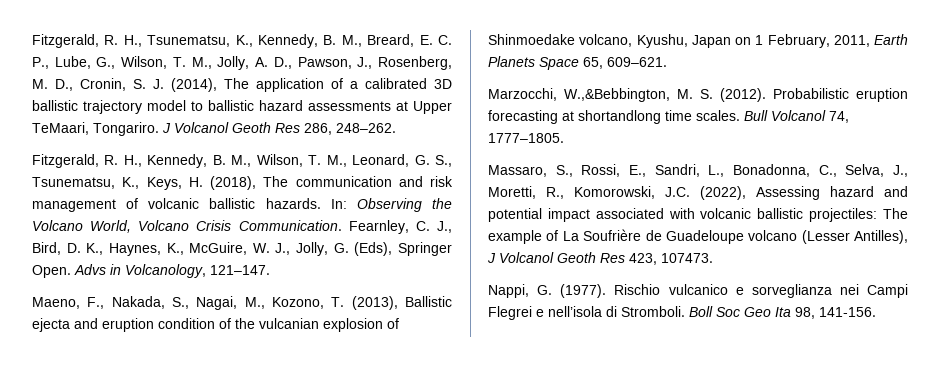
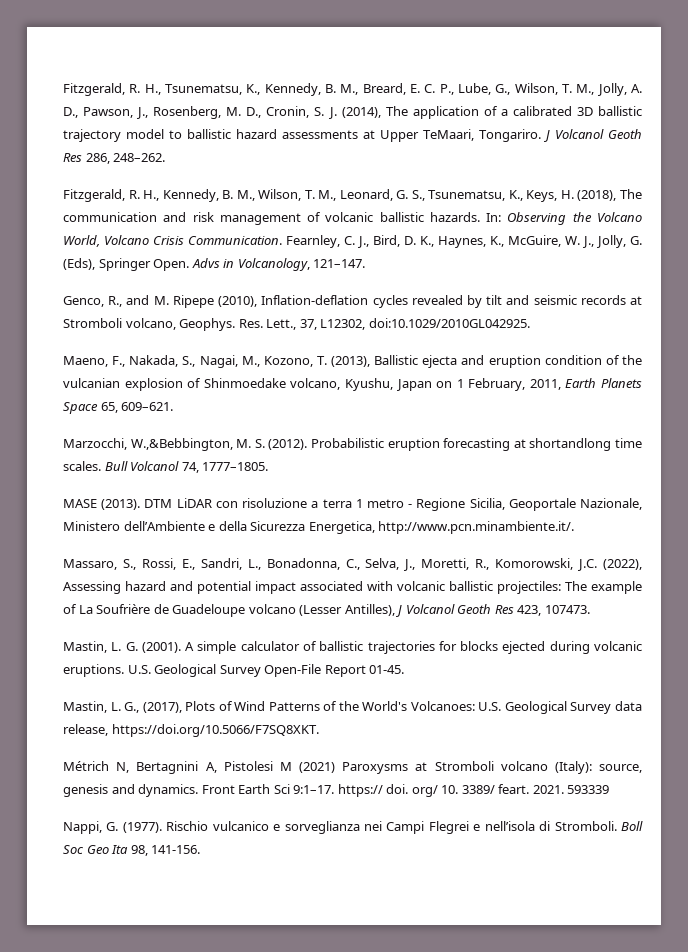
+ Genco, R., and M. Ripepe (2010), Inflation-deflation cycles revealed by tilt and seismic records at Stromboli volcano, Geophys. Res. Lett., 37, L12302, doi:10.1029/2010GL042925.
+ MASE (2013). DTM LiDAR con risoluzione a terra 1 metro - Regione Sicilia, Geoportale Nazionale, Ministero dell’Ambiente e della Sicurezza Energetica, http://www.pcn.minambiente.it/.
+ Mastin, L. G. (2001). A simple calculator of ballistic trajectories for blocks ejected during volcanic eruptions. U.S. Geological Survey Open-File Report 01-45.
+ Mastin, L. G., (2017), Plots of Wind Patterns of the World's Volcanoes: U.S. Geological Survey data release, https://doi.org/10.5066/F7SQ8XKT.
+ Métrich N, Bertagnini A, Pistolesi M (2021) Paroxysms at Stromboli volcano (Italy): source, genesis and dynamics. Front Earth Sci 9:1–17. https:// doi. org/ 10. 3389/ feart. 2021. 593339

